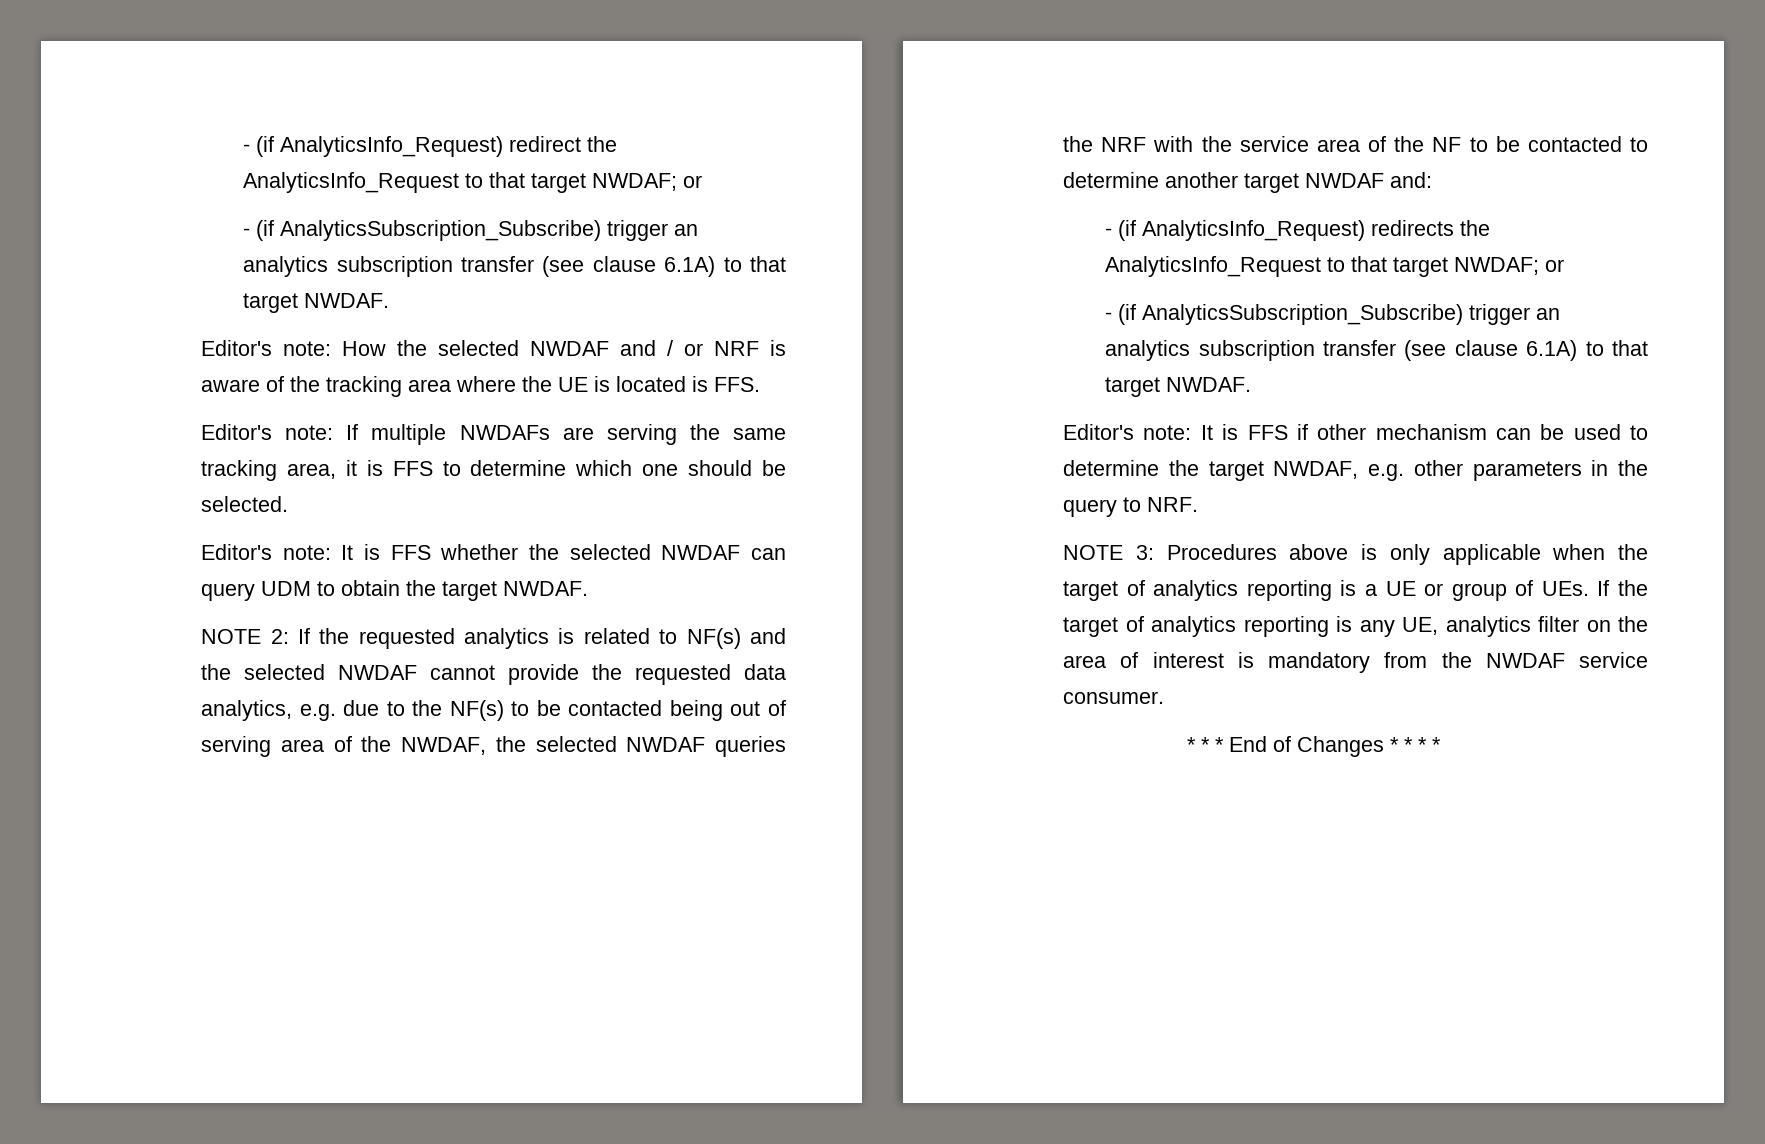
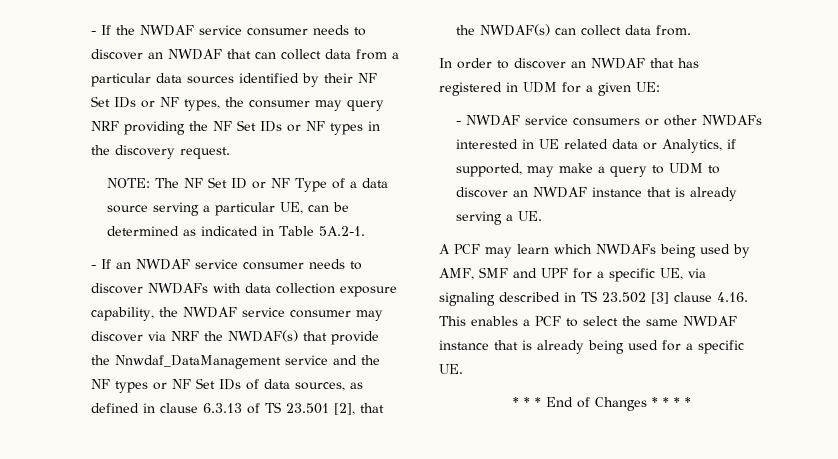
- - (if AnalyticsInfo_Request) redirect the AnalyticsInfo_Request to that target NWDAF; or
- - (if AnalyticsSubscription_Subscribe) trigger an analytics subscription transfer (see clause 6.1A) to that target NWDAF.
- Editor's note: How the selected NWDAF and / or NRF is aware of the tracking area where the UE is located is FFS.
- Editor's note: If multiple NWDAFs are serving the same tracking area, it is FFS to determine which one should be selected.
- Editor's note: It is FFS whether the selected NWDAF can query UDM to obtain the target NWDAF.
- NOTE 2: If the requested analytics is related to NF(s) and the selected NWDAF cannot provide the requested data analytics, e.g. due to the NF(s) to be contacted being out of serving area of the NWDAF, the selected NWDAF queries the NRF with the service area of the NF to be contacted to determine another target NWDAF and:
- - (if AnalyticsInfo_Request) redirects the AnalyticsInfo_Request to that target NWDAF; or
- - (if AnalyticsSubscription_Subscribe) trigger an analytics subscription transfer (see clause 6.1A) to that target NWDAF.
- Editor's note: It is FFS if other mechanism can be used to determine the target NWDAF, e.g. other parameters in the query to NRF.
- NOTE 3: Procedures above is only applicable when the target of analytics reporting is a UE or group of UEs. If the target of analytics reporting is any UE, analytics filter on the area of interest is mandatory from the NWDAF service consumer.
+ - If the NWDAF service consumer needs to discover an NWDAF that can collect data from a particular data sources identified by their NF Set IDs or NF types, the consumer may query NRF providing the NF Set IDs or NF types in the discovery request.
+ NOTE: The NF Set ID or NF Type of a data source serving a particular UE, can be determined as indicated in Table 5A.2-1.
+ - If an NWDAF service consumer needs to discover NWDAFs with data collection exposure capability, the NWDAF service consumer may discover via NRF the NWDAF(s) that provide the Nnwdaf_DataManagement service and the NF types or NF Set IDs of data sources, as defined in clause 6.3.13 of TS 23.501 [2], that the NWDAF(s) can collect data from.
+ In order to discover an NWDAF that has registered in UDM for a given UE:
+ - NWDAF service consumers or other NWDAFs interested in UE related data or Analytics, if supported, may make a query to UDM to discover an NWDAF instance that is already serving a UE.
+ A PCF may learn which NWDAFs being used by AMF, SMF and UPF for a specific UE, via signaling described in TS 23.502 [3] clause 4.16. This enables a PCF to select the same NWDAF instance that is already being used for a specific UE.

